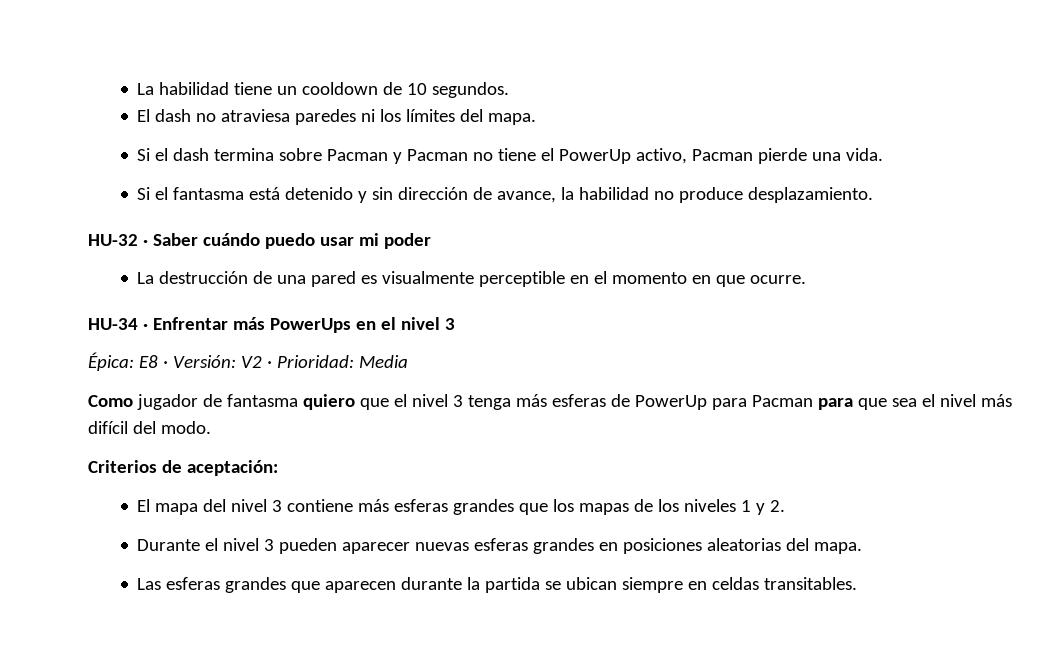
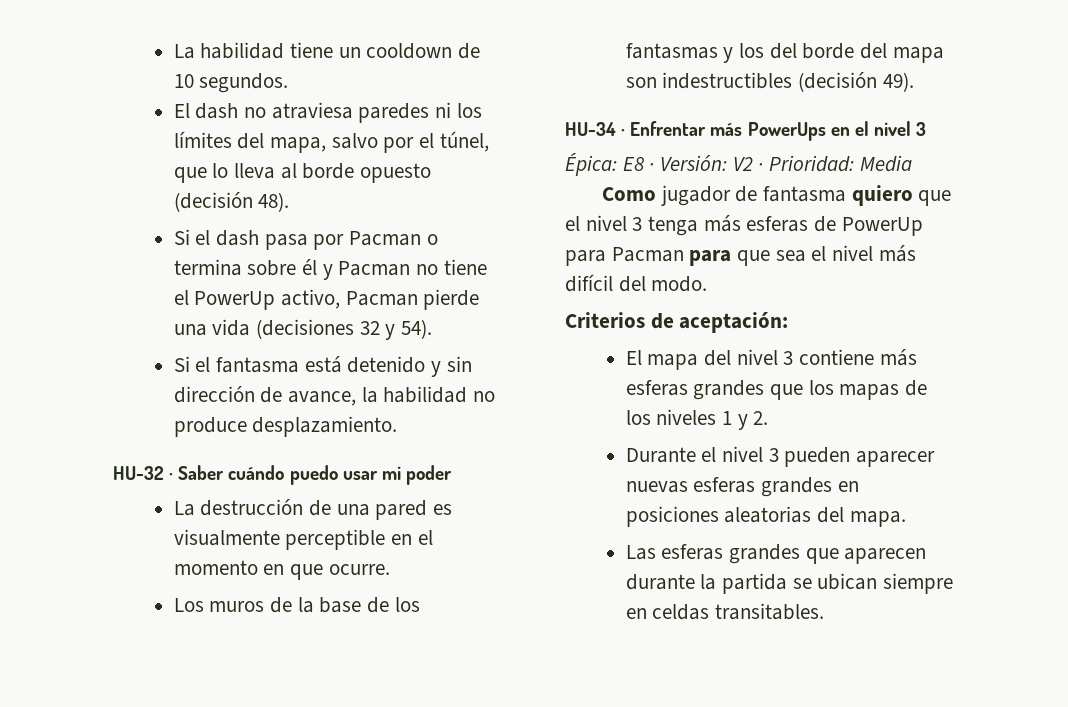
- El dash no atraviesa paredes ni los límites del mapa.
+ El dash no atraviesa paredes ni los límites del mapa, salvo por el túnel, que lo lleva al borde opuesto (decisión 48).
- Si el dash termina sobre Pacman y Pacman no tiene el PowerUp activo, Pacman pierde una vida.
+ Si el dash pasa por Pacman o termina sobre él y Pacman no tiene el PowerUp activo, Pacman pierde una vida (decisiones 32 y 54).
+ Los muros de la base de los fantasmas y los del borde del mapa son indestructibles (decisión 49).

